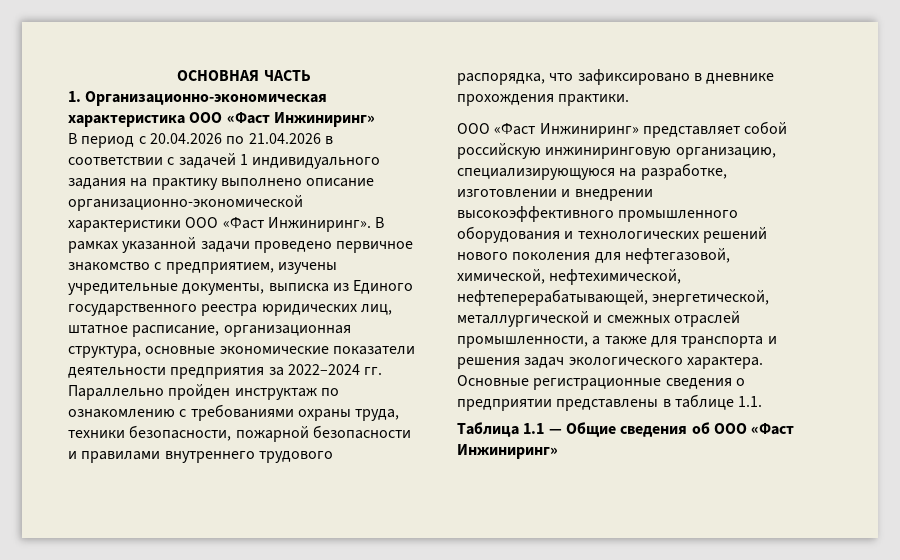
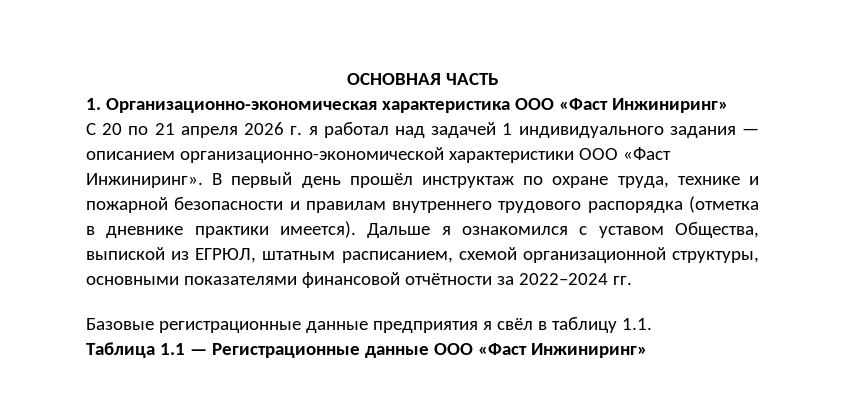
- В период с 20.04.2026 по 21.04.2026 в соответствии с задачей 1 индивидуального задания на практику выполнено описание организационно-экономической характеристики ООО «Фаст Инжиниринг».
+ С 20 по 21 апреля 2026 г. я работал над задачей 1 индивидуального задания — описанием организационно-экономической характеристики ООО «Фаст Инжиниринг».
- В рамках указанной задачи проведено первичное знакомство с предприятием, изучены учредительные документы, выписка из Единого государственного реестра юридических лиц, штатное расписание, организационная структура, основные экономические показатели деятельности предприятия за 2022–2024 гг. Параллельно пройден инструктаж по ознакомлению с требованиями охраны труда, техники безопасности, пожарной безопасности и правилами внутреннего трудового распорядка, что зафиксировано в дневнике прохождения практики.
- ООО «Фаст Инжиниринг» представляет собой российскую инжиниринговую организацию, специализирующуюся на разработке, изготовлении и внедрении высокоэффективного промышленного оборудования и технологических решений нового поколения для нефтегазовой, химической, нефтехимической, нефтеперерабатывающей, энергетической, металлургической и смежных отраслей промышленности, а также для транспорта и решения задач экологического характера. Основные регистрационные сведения о предприятии представлены в таблице 1.1.
+ В первый день прошёл инструктаж по охране труда, технике и пожарной безопасности и правилам внутреннего трудового распорядка (отметка в дневнике практики имеется). Дальше я ознакомился с уставом Общества, выпиской из ЕГРЮЛ, штатным расписанием, схемой организационной структуры, основными показателями финансовой отчётности за 2022–2024 гг.
+ Базовые регистрационные данные предприятия я свёл в таблицу 1.1.
- Таблица 1.1 — Общие сведения об ООО «Фаст Инжиниринг»
+ Таблица 1.1 — Регистрационные данные ООО «Фаст Инжиниринг»

